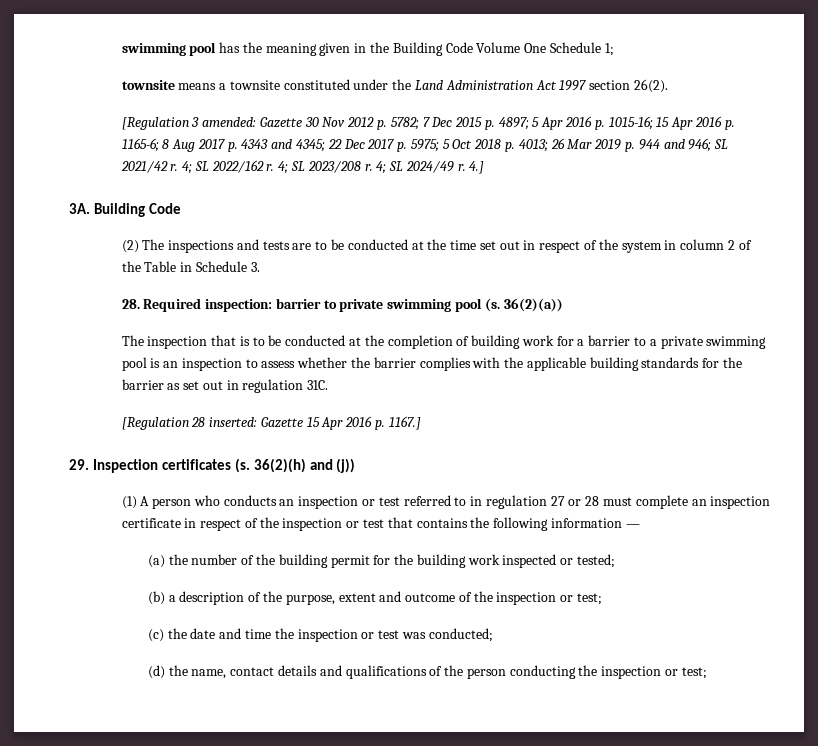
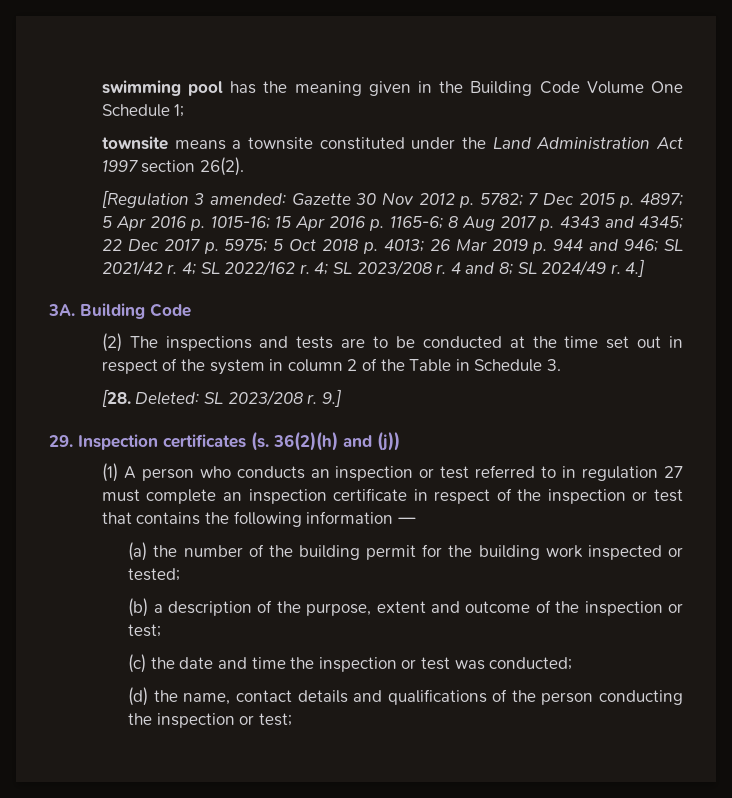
- 4; SL 2024/49 r.
+ 4 and 8; SL 2024/49 r.
- 28. Required inspection: barrier to private swimming pool (s. 36(2)(a))
- The inspection that is to be conducted at the completion of building work for a barrier to a private swimming pool is an inspection to assess whether the barrier complies with the applicable building standards for the barrier as set out in regulation 31C.
- [Regulation 28 inserted: Gazette 15 Apr 2016 p. 1167.]
+ [28. Deleted: SL 2023/208 r. 9.]
- (1) A person who conducts an inspection or test referred to in regulation 27 or 28 must complete an inspection certificate in respect of the inspection or test that contains the following information —
+ (1) A person who conducts an inspection or test referred to in regulation 27 must complete an inspection certificate in respect of the inspection or test that contains the following information —

